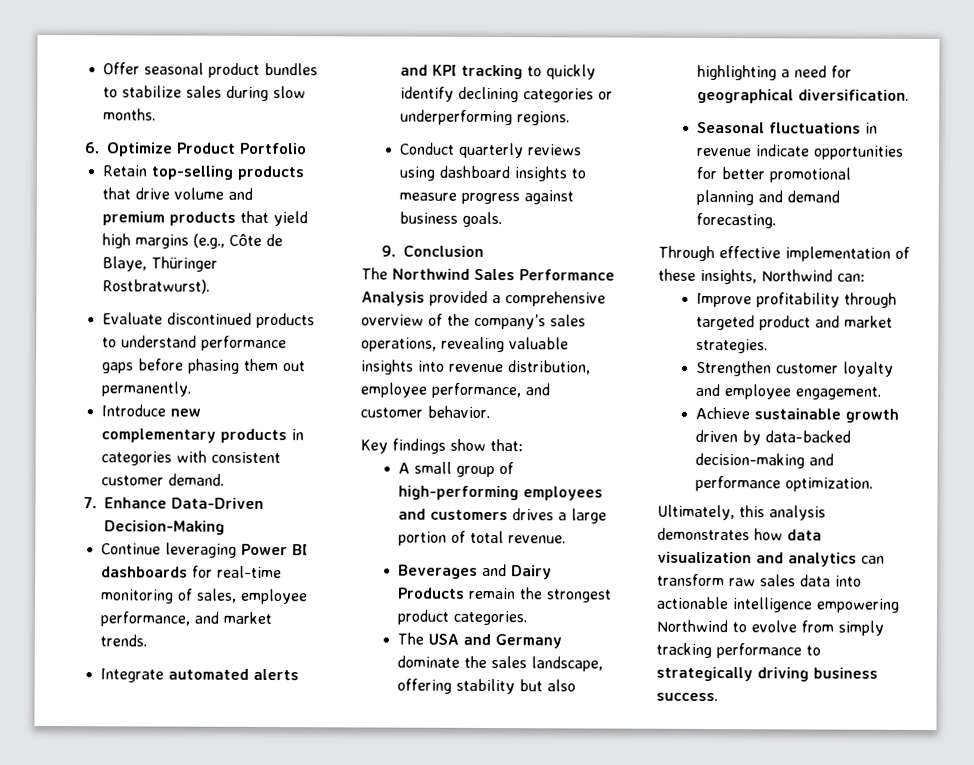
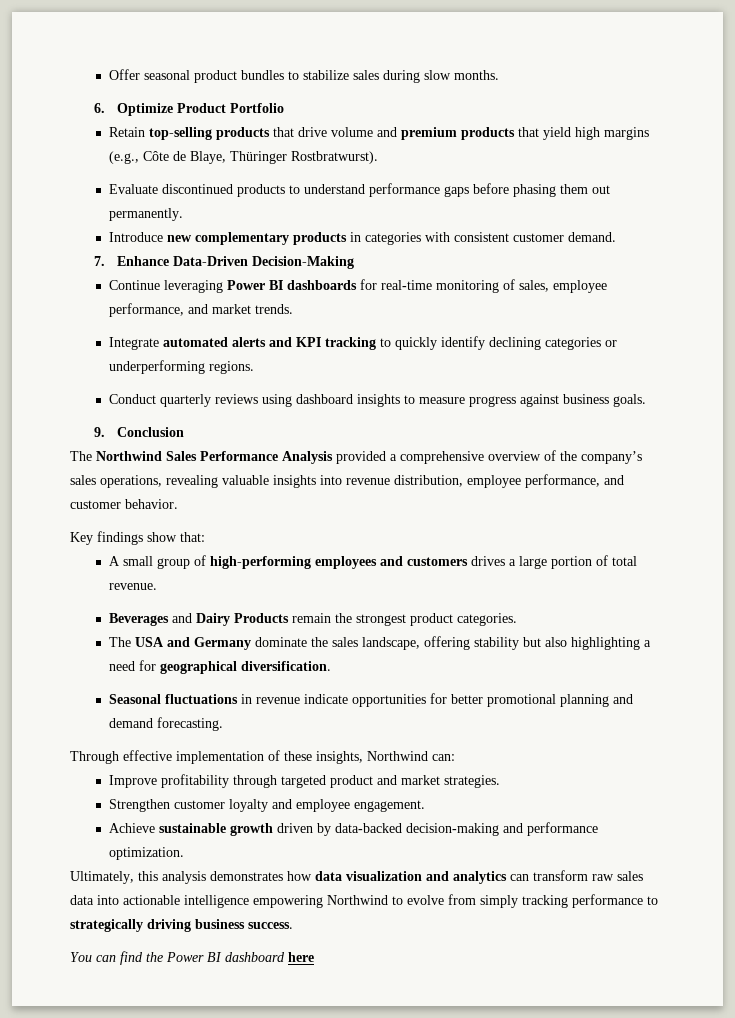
+ You can find the Power BI dashboard here

